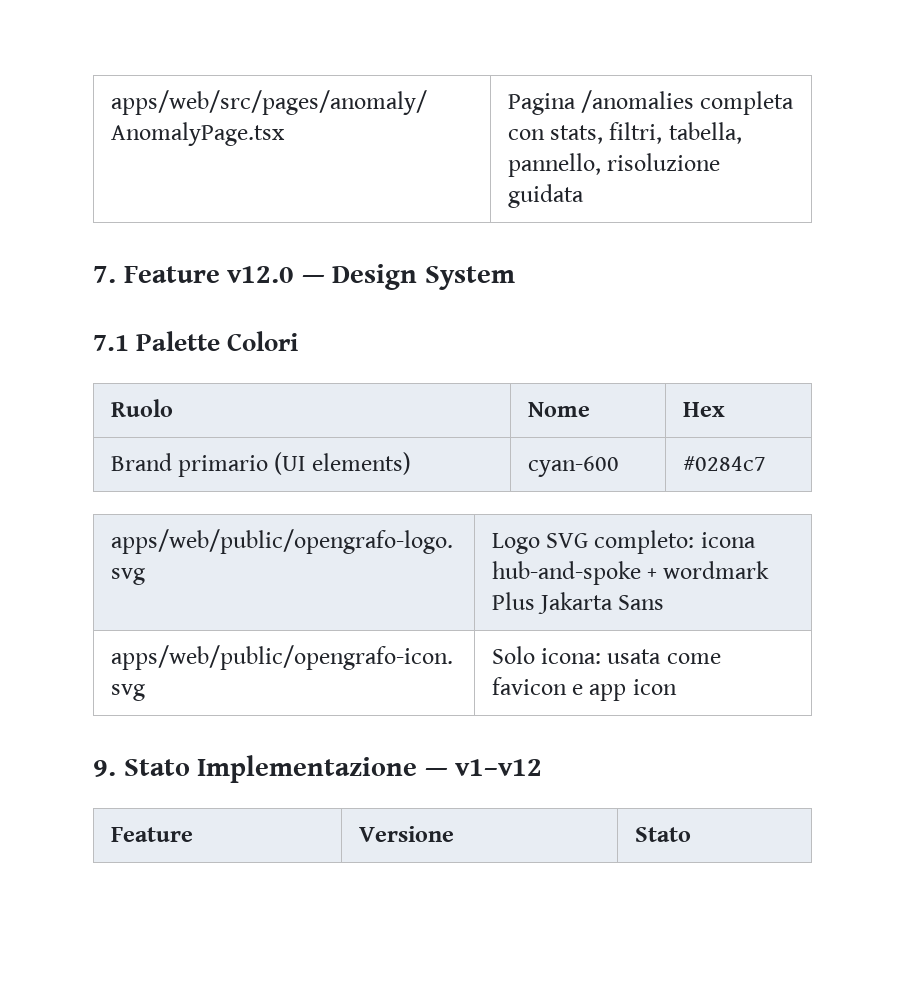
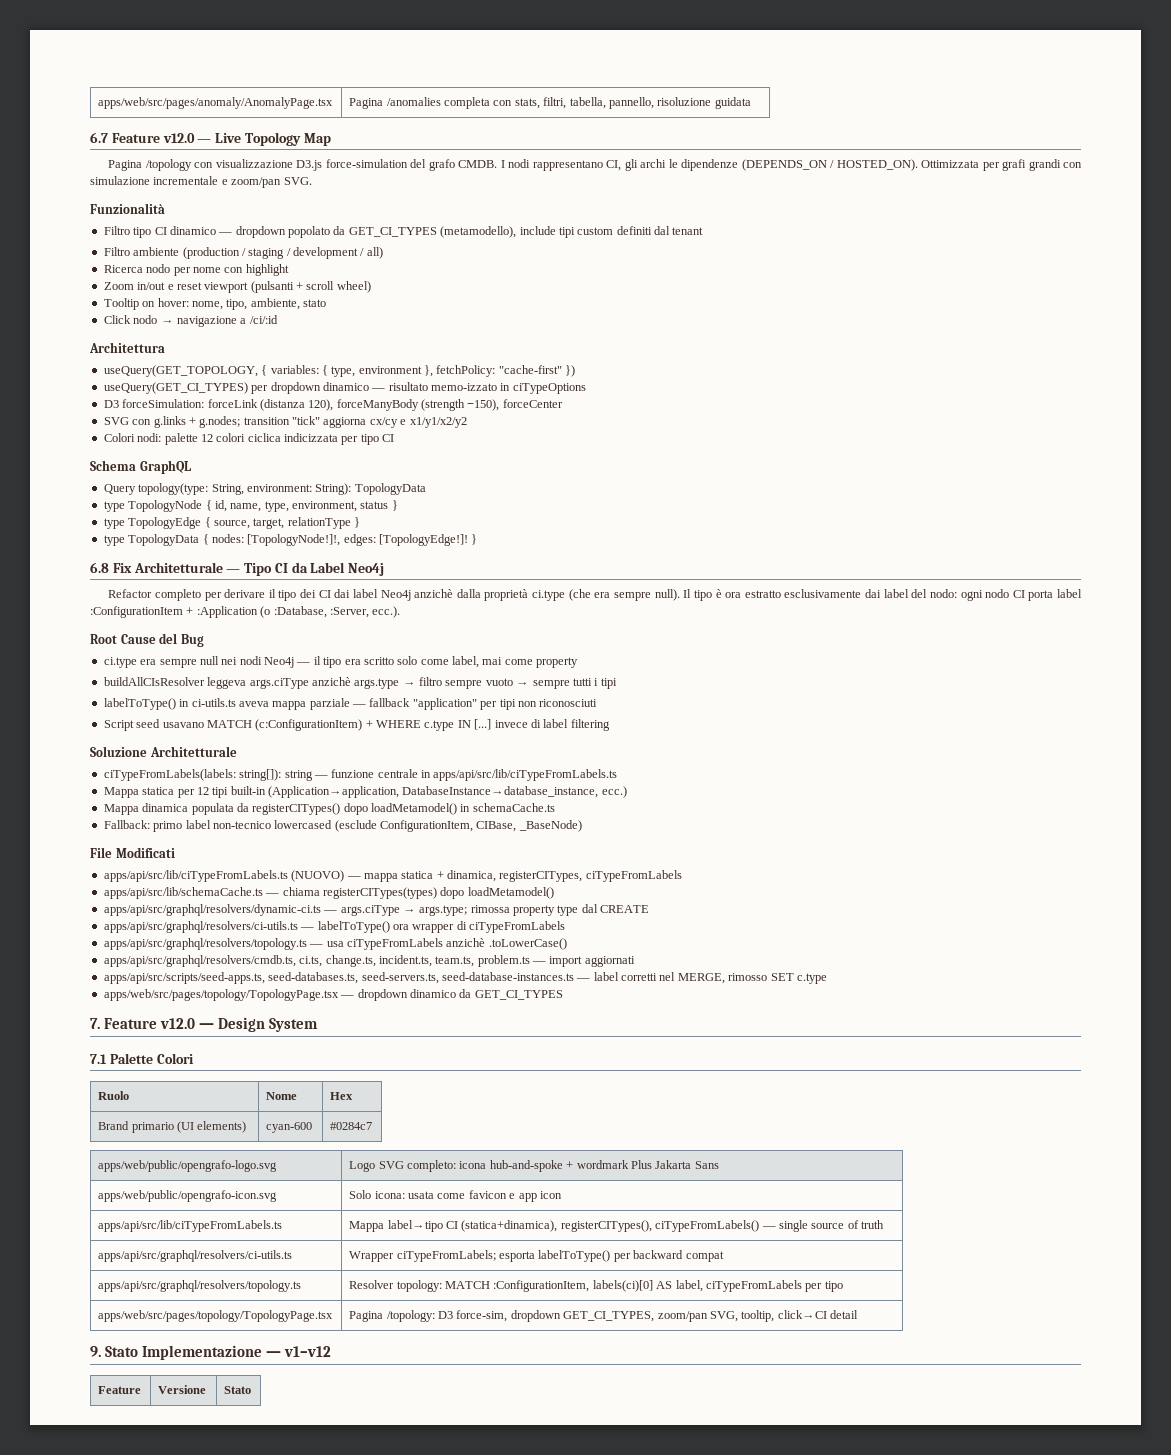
+ 6.7 Feature v12.0 — Live Topology Map
+ Pagina /topology con visualizzazione D3.js force-simulation del grafo CMDB. I nodi rappresentano CI, gli archi le dipendenze (DEPENDS_ON / HOSTED_ON). Ottimizzata per grafi grandi con simulazione incrementale e zoom/pan SVG.
+ Funzionalità
+ Filtro tipo CI dinamico — dropdown popolato da GET_CI_TYPES (metamodello), include tipi custom definiti dal tenant
+ Filtro ambiente (production / staging / development / all)
+ Ricerca nodo per nome con highlight
+ Zoom in/out e reset viewport (pulsanti + scroll wheel)
+ Tooltip on hover: nome, tipo, ambiente, stato
+ Click nodo → navigazione a /ci/:id
+ Architettura
+ useQuery(GET_TOPOLOGY, { variables: { type, environment }, fetchPolicy: "cache-first" })
+ useQuery(GET_CI_TYPES) per dropdown dinamico — risultato memo-izzato in ciTypeOptions
+ D3 forceSimulation: forceLink (distanza 120), forceManyBody (strength −150), forceCenter
+ SVG con g.links + g.nodes; transition "tick" aggiorna cx/cy e x1/y1/x2/y2
+ Colori nodi: palette 12 colori ciclica indicizzata per tipo CI
+ Schema GraphQL
+ Query topology(type: String, environment: String): TopologyData
+ type TopologyNode { id, name, type, environment, status }
+ type TopologyEdge { source, target, relationType }
+ type TopologyData { nodes: [TopologyNode!]!, edges: [TopologyEdge!]! }
+ 6.8 Fix Architetturale — Tipo CI da Label Neo4j
+ Refactor completo per derivare il tipo dei CI dai label Neo4j anzichè dalla proprietà ci.type (che era sempre null). Il tipo è ora estratto esclusivamente dai label del nodo: ogni nodo CI porta label :ConfigurationItem + :Application (o :Database, :Server, ecc.).
+ Root Cause del Bug
+ ci.type era sempre null nei nodi Neo4j — il tipo era scritto solo come label, mai come property
+ buildAllCIsResolver leggeva args.ciType anzichè args.type → filtro sempre vuoto → sempre tutti i tipi
+ labelToType() in ci-utils.ts aveva mappa parziale — fallback "application" per tipi non riconosciuti
+ Script seed usavano MATCH (c:ConfigurationItem) + WHERE c.type IN [...] invece di label filtering
+ Soluzione Architetturale
+ ciTypeFromLabels(labels: string[]): string — funzione centrale in apps/api/src/lib/ciTypeFromLabels.ts
+ Mappa statica per 12 tipi built-in (Application→application, DatabaseInstance→database_instance, ecc.)
+ Mappa dinamica populata da registerCITypes() dopo loadMetamodel() in schemaCache.ts
+ Fallback: primo label non-tecnico lowercased (esclude ConfigurationItem, CIBase, _BaseNode)
+ File Modificati
+ apps/api/src/lib/ciTypeFromLabels.ts (NUOVO) — mappa statica + dinamica, registerCITypes, ciTypeFromLabels
+ apps/api/src/lib/schemaCache.ts — chiama registerCITypes(types) dopo loadMetamodel()
+ apps/api/src/graphql/resolvers/dynamic-ci.ts — args.ciType → args.type; rimossa property type dal CREATE
+ apps/api/src/graphql/resolvers/ci-utils.ts — labelToType() ora wrapper di ciTypeFromLabels
+ apps/api/src/graphql/resolvers/topology.ts — usa ciTypeFromLabels anzichè .toLowerCase()
+ apps/api/src/graphql/resolvers/cmdb.ts, ci.ts, change.ts, incident.ts, team.ts, problem.ts — import aggiornati
+ apps/api/src/scripts/seed-apps.ts, seed-databases.ts, seed-servers.ts, seed-database-instances.ts — label corretti nel MERGE, rimosso SET c.type
+ apps/web/src/pages/topology/TopologyPage.tsx — dropdown dinamico da GET_CI_TYPES
+ apps/api/src/lib/ciTypeFromLabels.ts | Mappa label→tipo CI (statica+dinamica), registerCITypes(), ciTypeFromLabels() — single source of truth
+ apps/api/src/graphql/resolvers/ci-utils.ts | Wrapper ciTypeFromLabels; esporta labelToType() per backward compat
+ apps/api/src/graphql/resolvers/topology.ts | Resolver topology: MATCH :ConfigurationItem, labels(ci)[0] AS label, ciTypeFromLabels per tipo
+ apps/web/src/pages/topology/TopologyPage.tsx | Pagina /topology: D3 force-sim, dropdown GET_CI_TYPES, zoom/pan SVG, tooltip, click→CI detail

